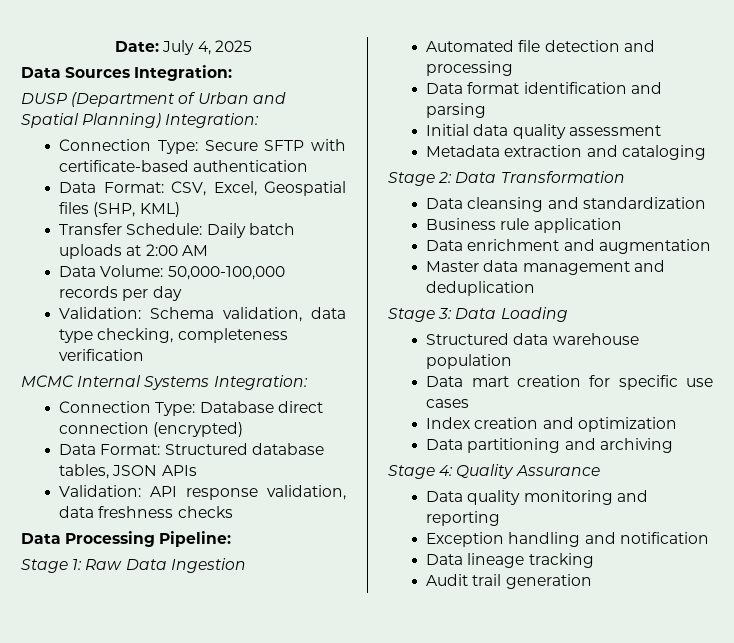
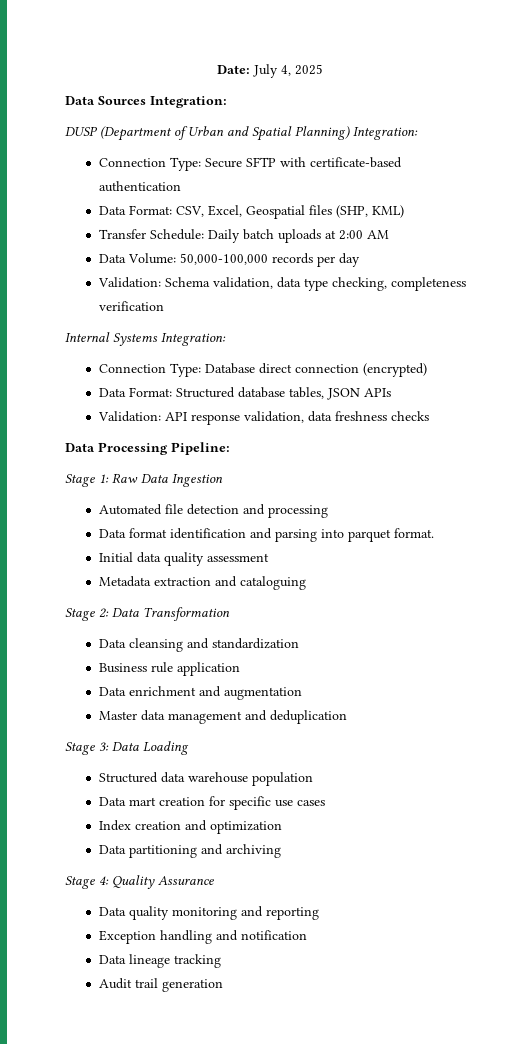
- MCMC Internal Systems Integration:
+ Internal Systems Integration:
- Data format identification and parsing
+ Data format identification and parsing into parquet format.
- Metadata extraction and cataloging
+ Metadata extraction and cataloguing

